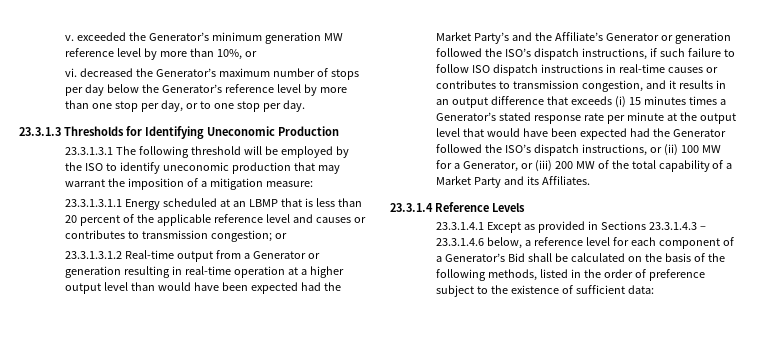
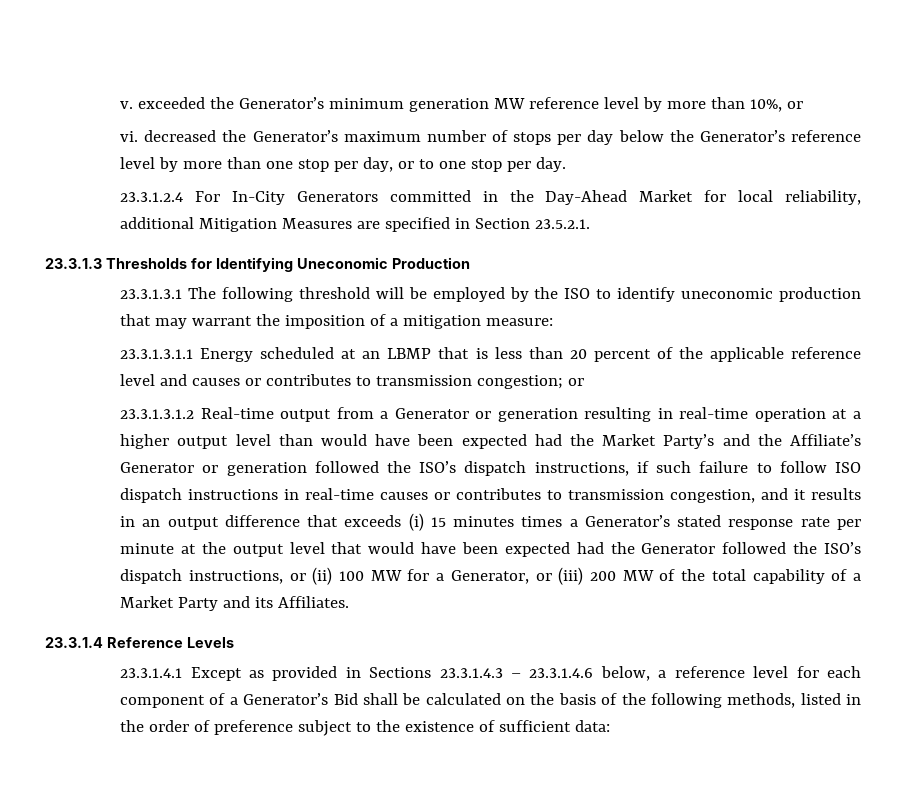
+ 23.3.1.2.4 For In-City Generators committed in the Day-Ahead Market for local reliability, additional Mitigation Measures are specified in Section 23.5.2.1.

